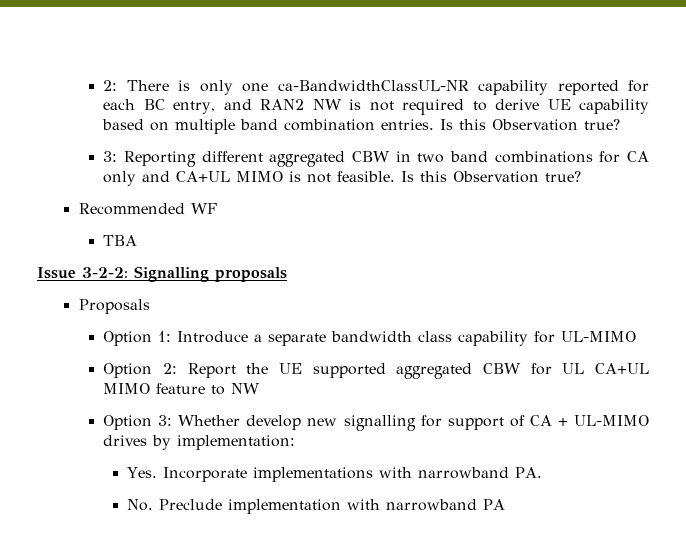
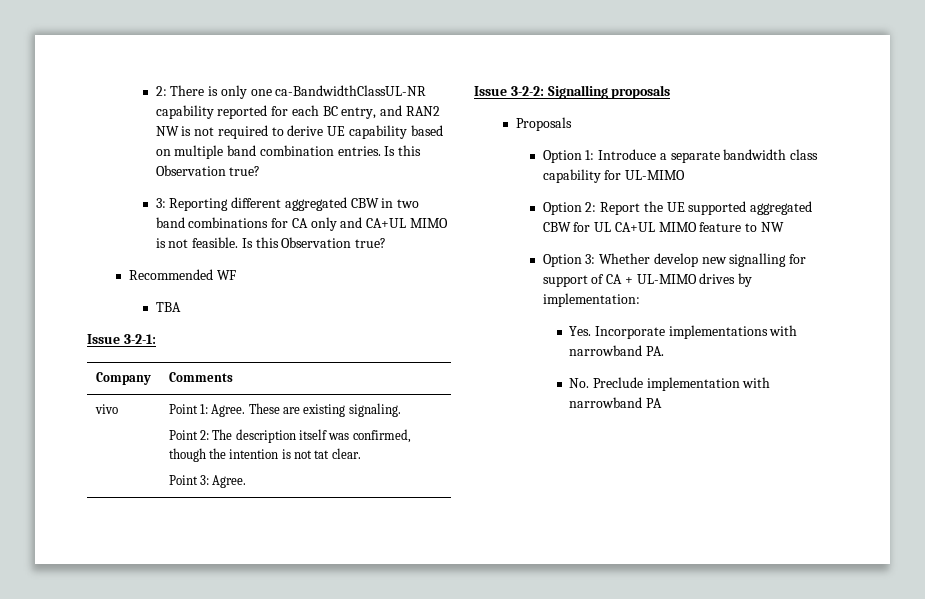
+ Issue 3-2-1:
+ Company | Comments
+ vivo | Point 1: Agree. These are existing signaling.
+ Point 2: The description itself was confirmed, though the intention is not tat clear.
+ Point 3: Agree.

